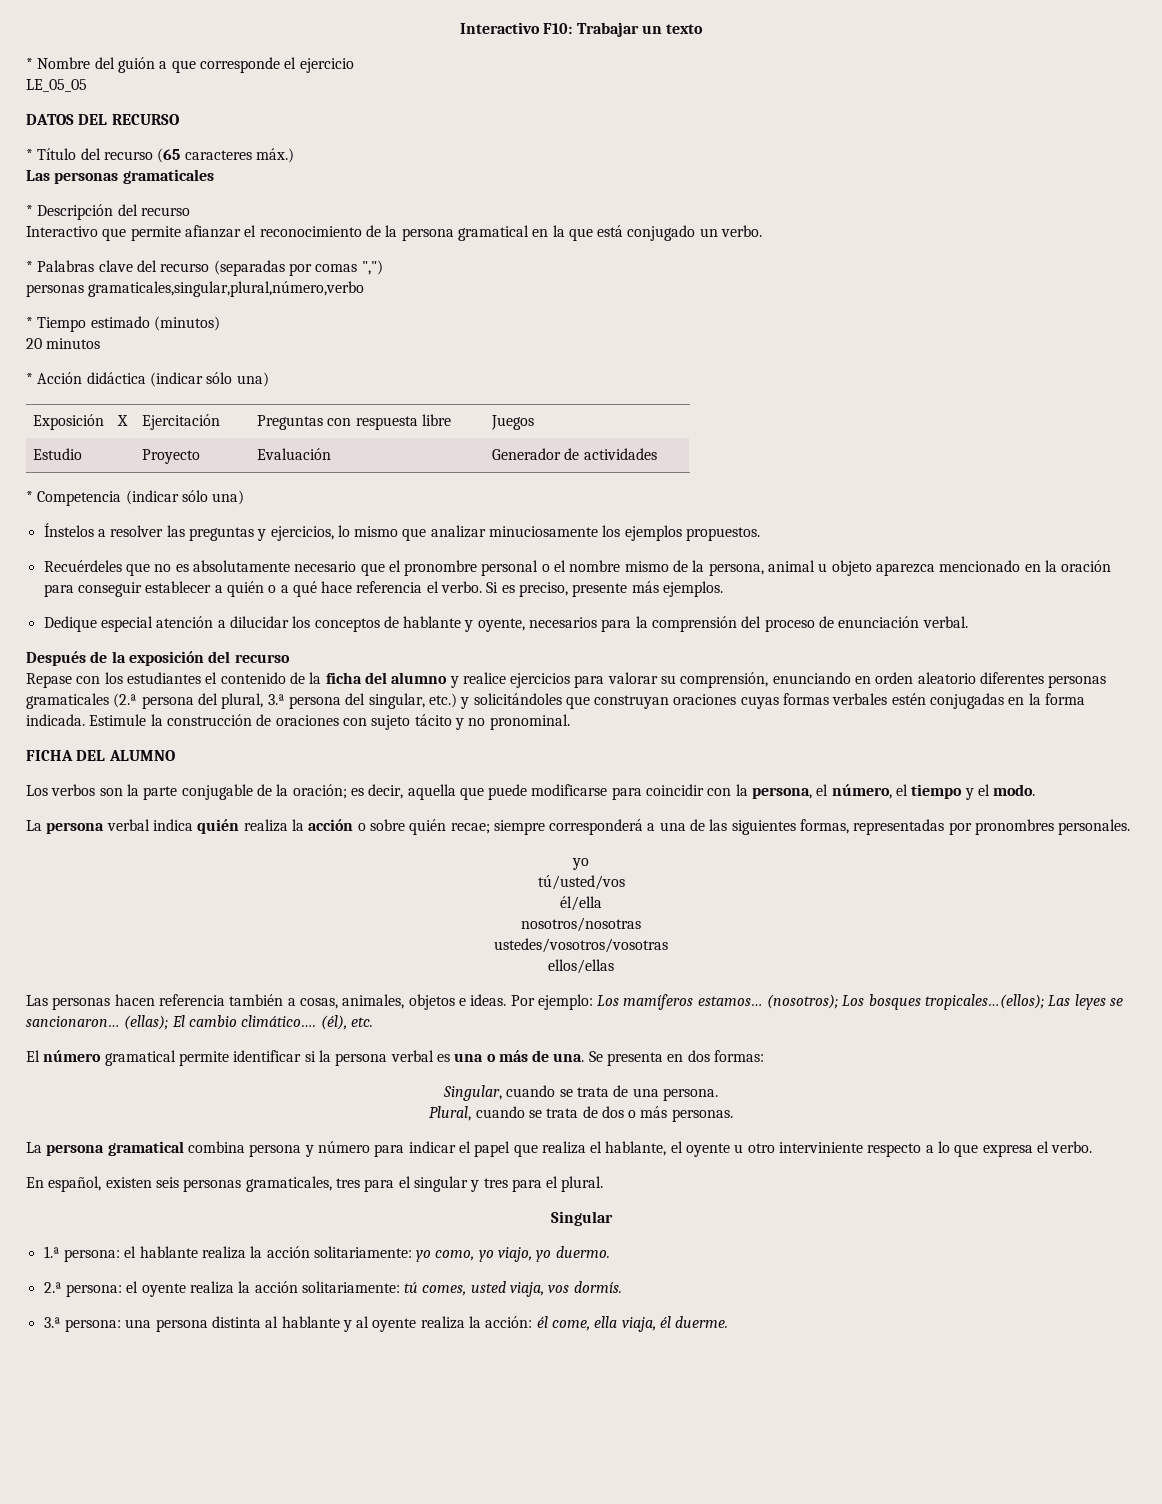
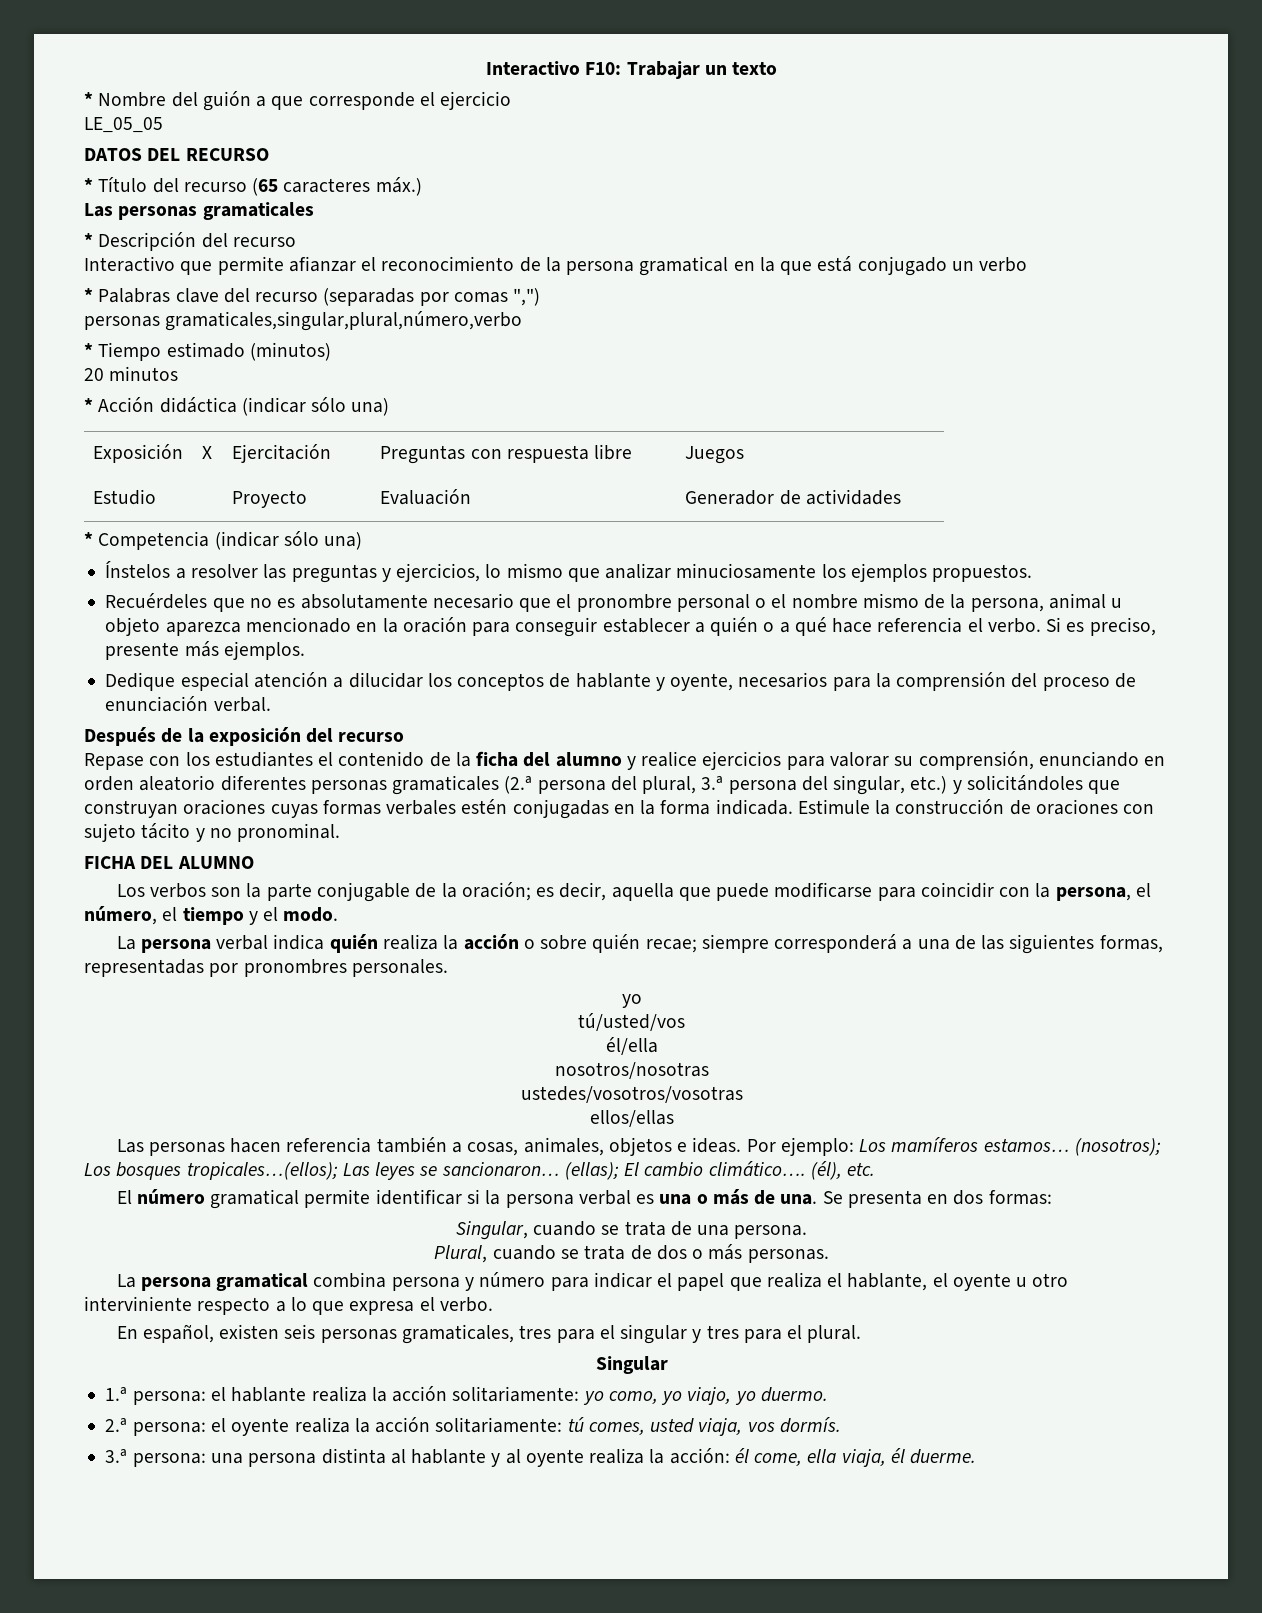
- Interactivo que permite afianzar el reconocimiento de la persona gramatical en la que está conjugado un verbo.
+ Interactivo que permite afianzar el reconocimiento de la persona gramatical en la que está conjugado un verbo

